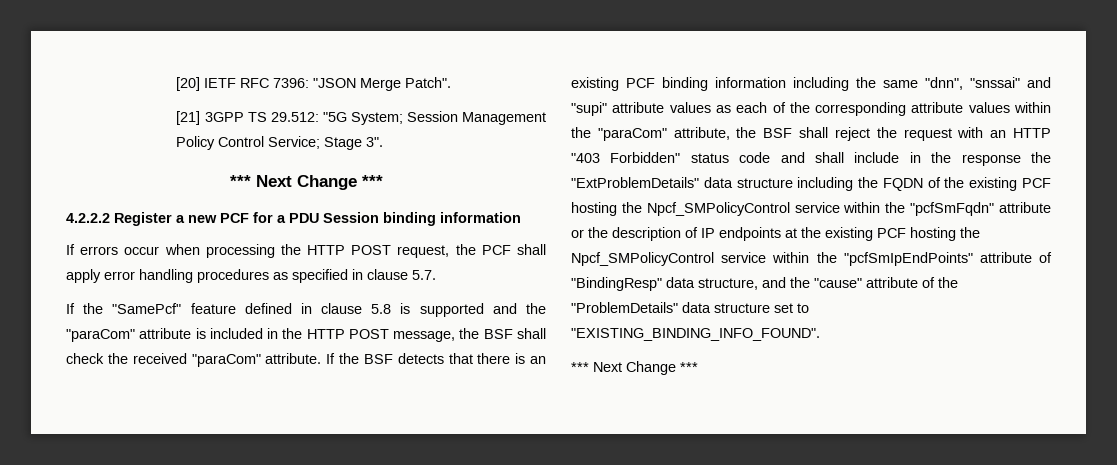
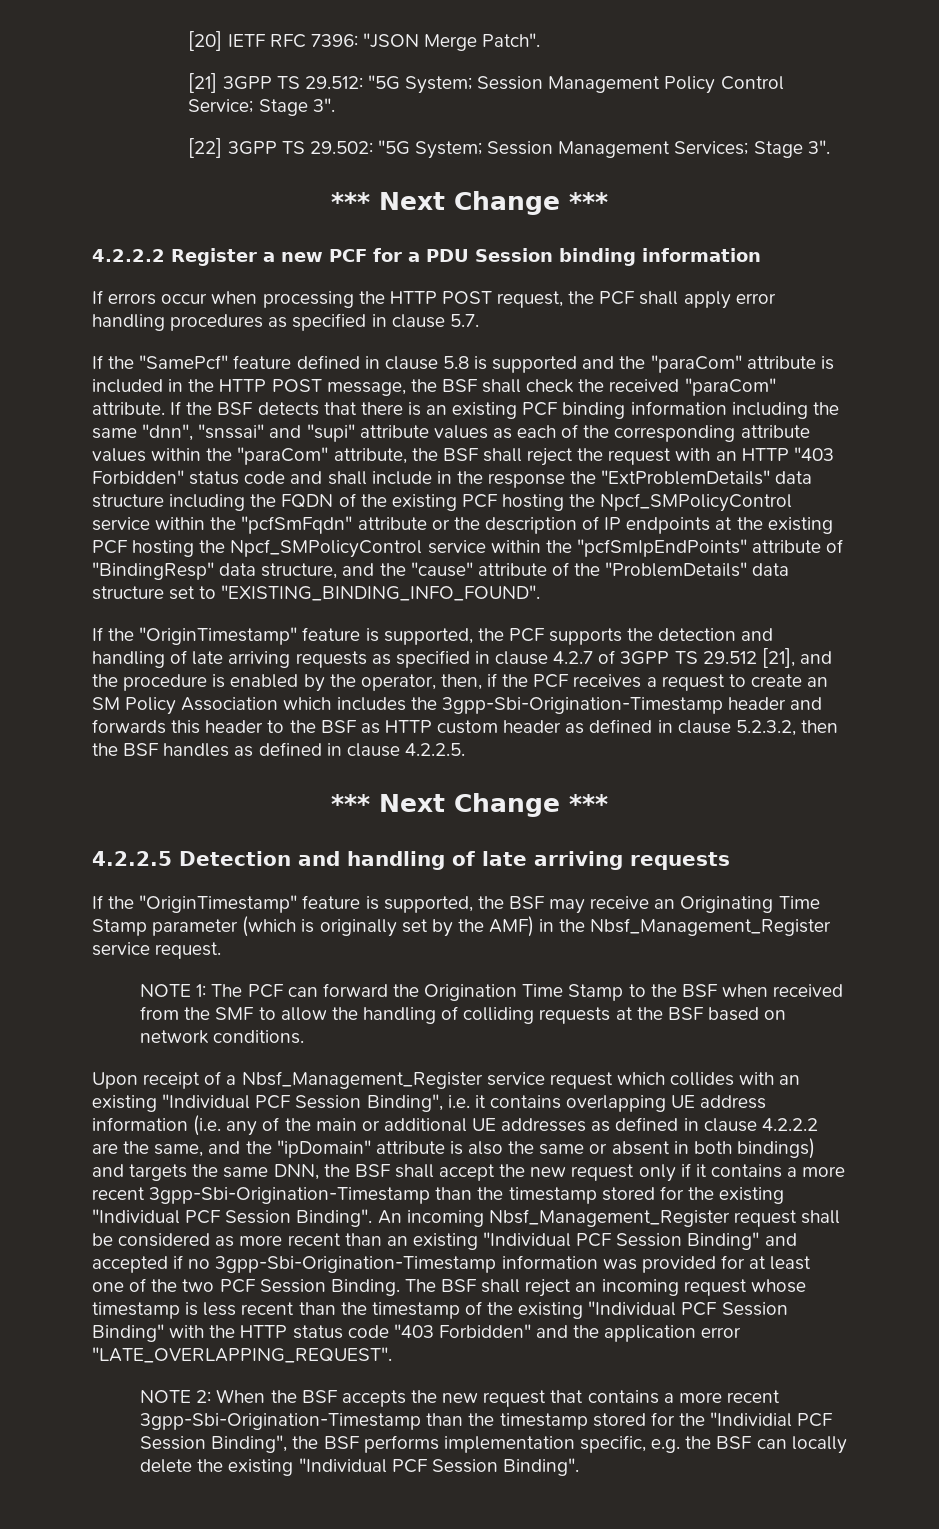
+ [22] 3GPP TS 29.502: "5G System; Session Management Services; Stage 3".
  If the BSF detects that there is an existing PCF binding information including the same "dnn", "snssai" and "supi" attribute values as each of the corresponding attribute values within the "paraCom" attribute, the BSF shall reject the request with an HTTP "403 Forbidden" status code and shall include in the response the "ExtProblemDetails" data structure including the FQDN of the existing PCF hosting the Npcf_SMPolicyControl service within the "pcfSmFqdn" attribute or the description of IP endpoints at the existing PCF hosting the Npcf_SMPolicyControl service within the "pcfSmIpEndPoints" attribute of "BindingResp" data structure, and the "cause" attribute of the "ProblemDetails" data structure set to "EXISTING_BINDING_INFO_FOUND".
+ If the "OriginTimestamp" feature is supported, the PCF supports the detection and handling of late arriving requests as specified in clause 4.2.7 of 3GPP TS 29.512 [21], and the procedure is enabled by the operator, then, if the PCF receives a request to create an SM Policy Association which includes the 3gpp-Sbi-Origination-Timestamp header and forwards this header to the BSF as HTTP custom header as defined in clause 5.2.3.2, then the BSF handles as defined in clause 4.2.2.5.
  *** Next Change ***
+ 4.2.2.5 Detection and handling of late arriving requests
+ If the "OriginTimestamp" feature is supported, the BSF may receive an Originating Time Stamp parameter (which is originally set by the AMF) in the Nbsf_Management_Register service request.
+ NOTE 1: The PCF can forward the Origination Time Stamp to the BSF when received from the SMF to allow the handling of colliding requests at the BSF based on network conditions.
+ Upon receipt of a Nbsf_Management_Register service request which collides with an existing "Individual PCF Session Binding", i.e. it contains overlapping UE address information (i.e. any of the main or additional UE addresses as defined in clause 4.2.2.2 are the same, and the "ipDomain" attribute is also the same or absent in both bindings) and targets the same DNN, the BSF shall accept the new request only if it contains a more recent 3gpp-Sbi-Origination-Timestamp than the timestamp stored for the existing "Individual PCF Session Binding". An incoming Nbsf_Management_Register request shall be considered as more recent than an existing "Individual PCF Session Binding" and accepted if no 3gpp-Sbi-Origination-Timestamp information was provided for at least one of the two PCF Session Binding. The BSF shall reject an incoming request whose timestamp is less recent than the timestamp of the existing "Individual PCF Session Binding" with the HTTP status code "403 Forbidden" and the application error "LATE_OVERLAPPING_REQUEST".
+ NOTE 2: When the BSF accepts the new request that contains a more recent 3gpp-Sbi-Origination-Timestamp than the timestamp stored for the "Individial PCF Session Binding", the BSF performs implementation specific, e.g. the BSF can locally delete the existing "Individual PCF Session Binding".

